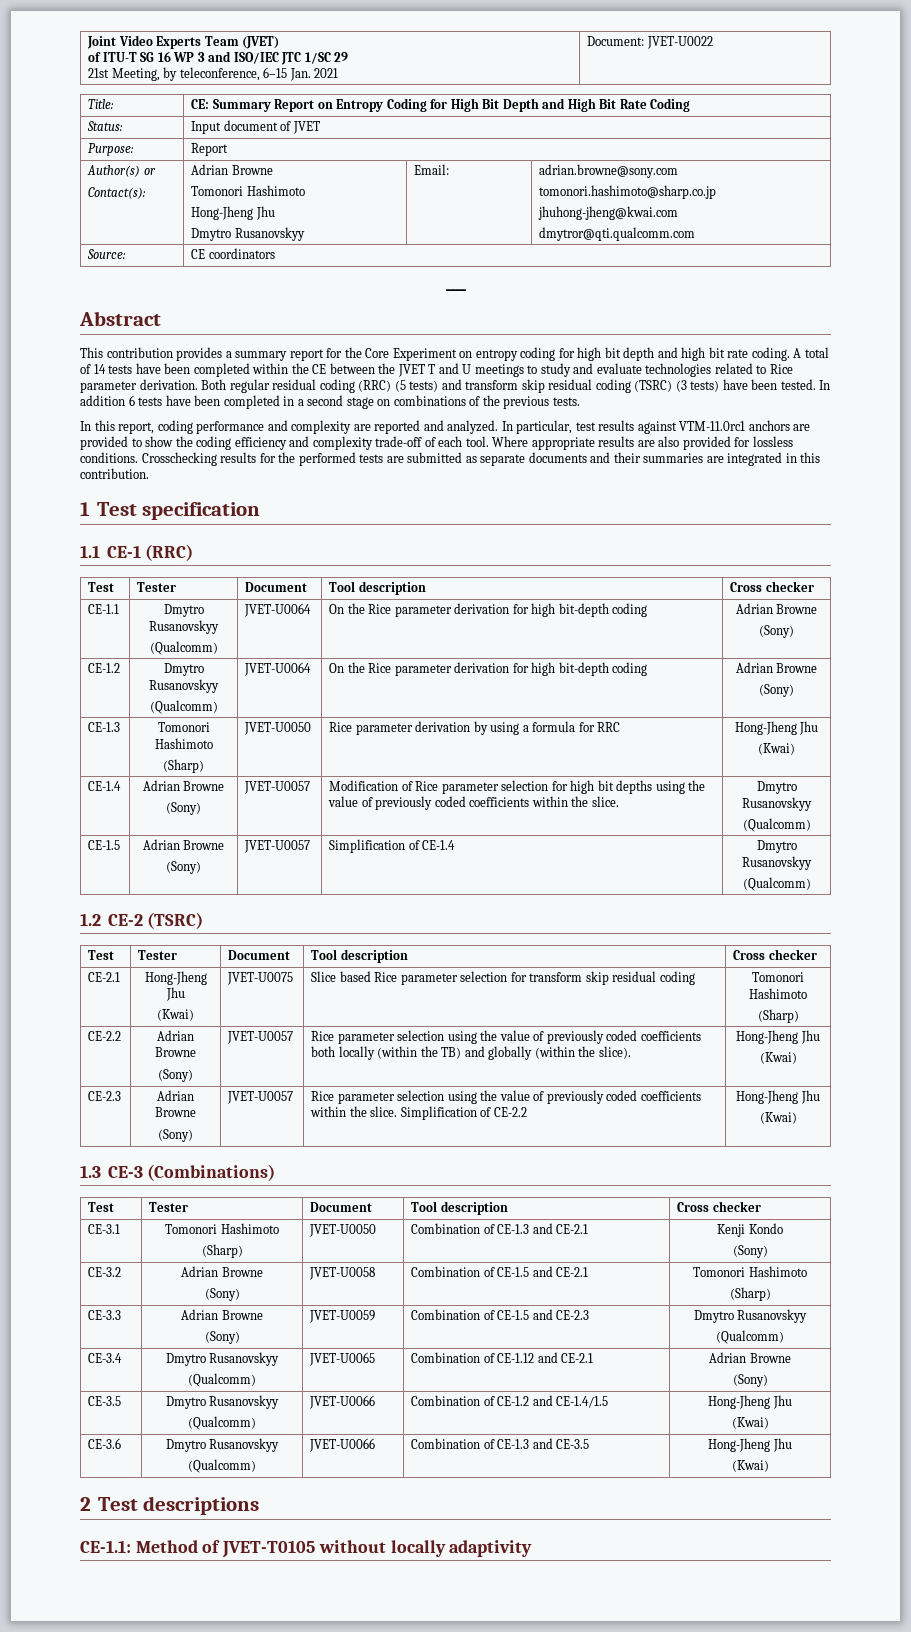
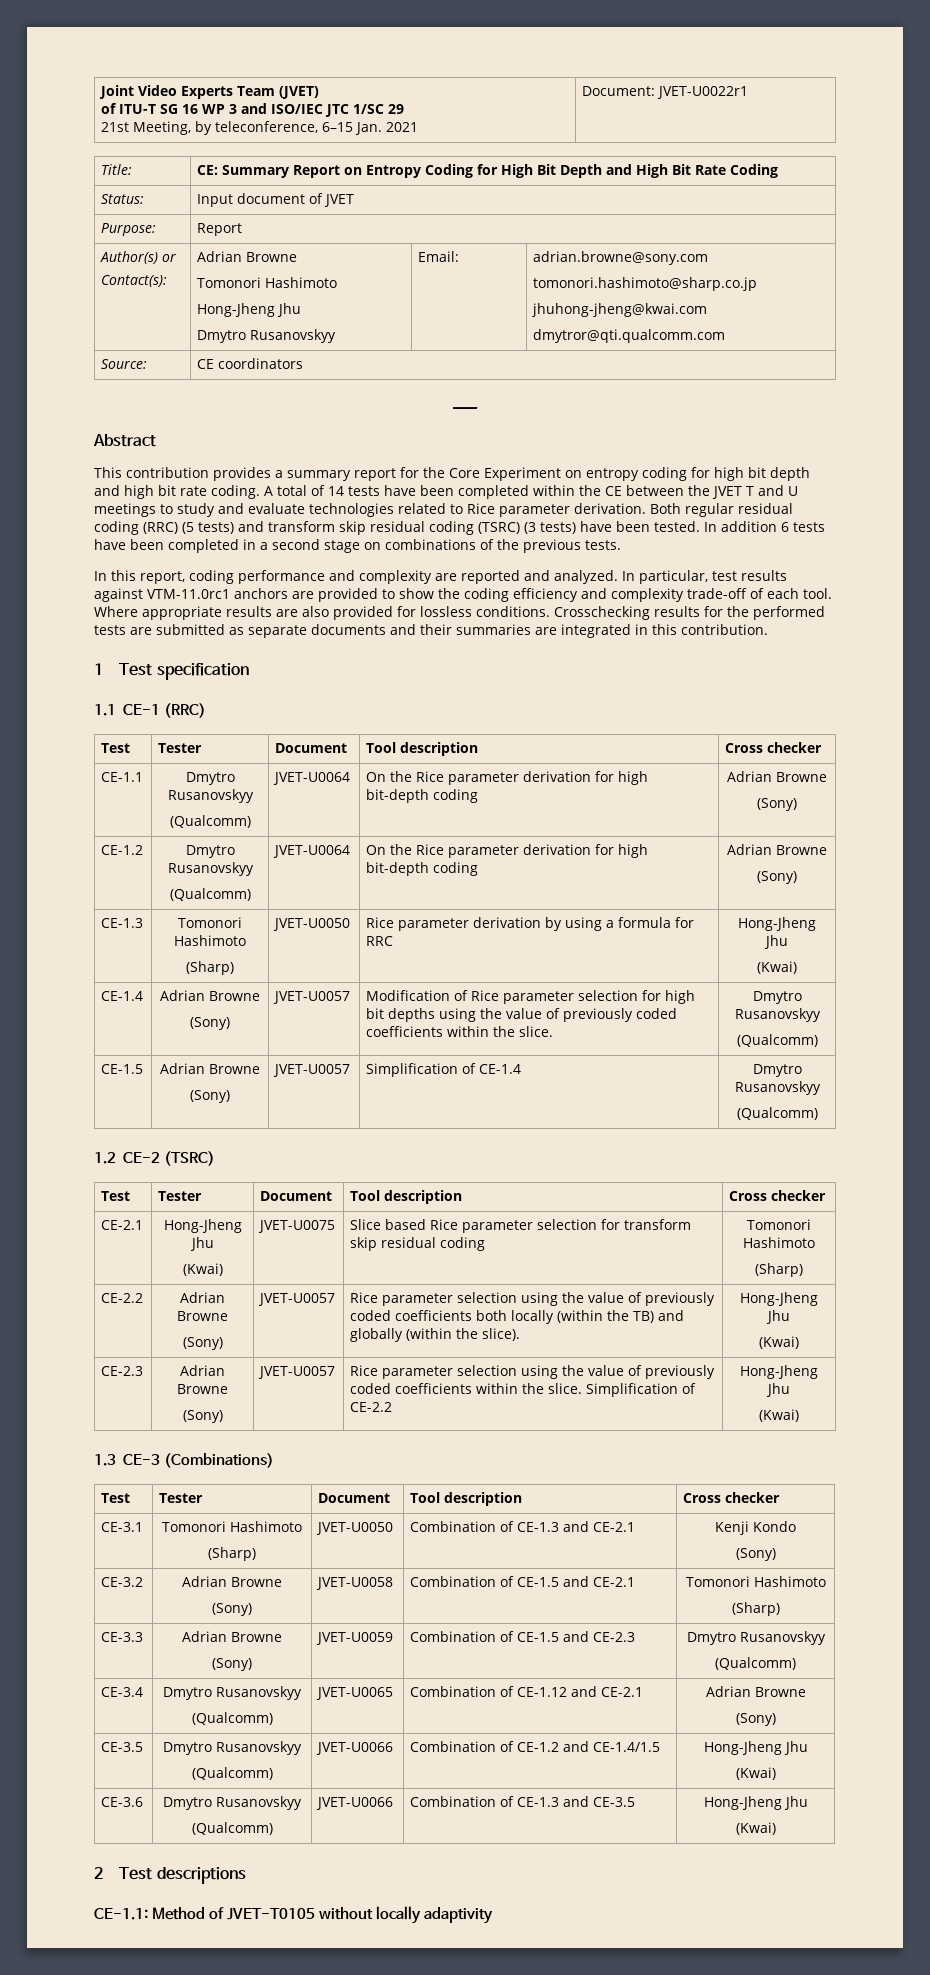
  Joint Video Experts Team (JVET)
  of ITU-T SG 16 WP 3 and ISO/IEC JTC 1/SC 29
- 21st Meeting, by teleconference, 6–15 Jan. 2021 | Document: JVET-U0022
+ 21st Meeting, by teleconference, 6–15 Jan. 2021 | Document: JVET-U0022r1

